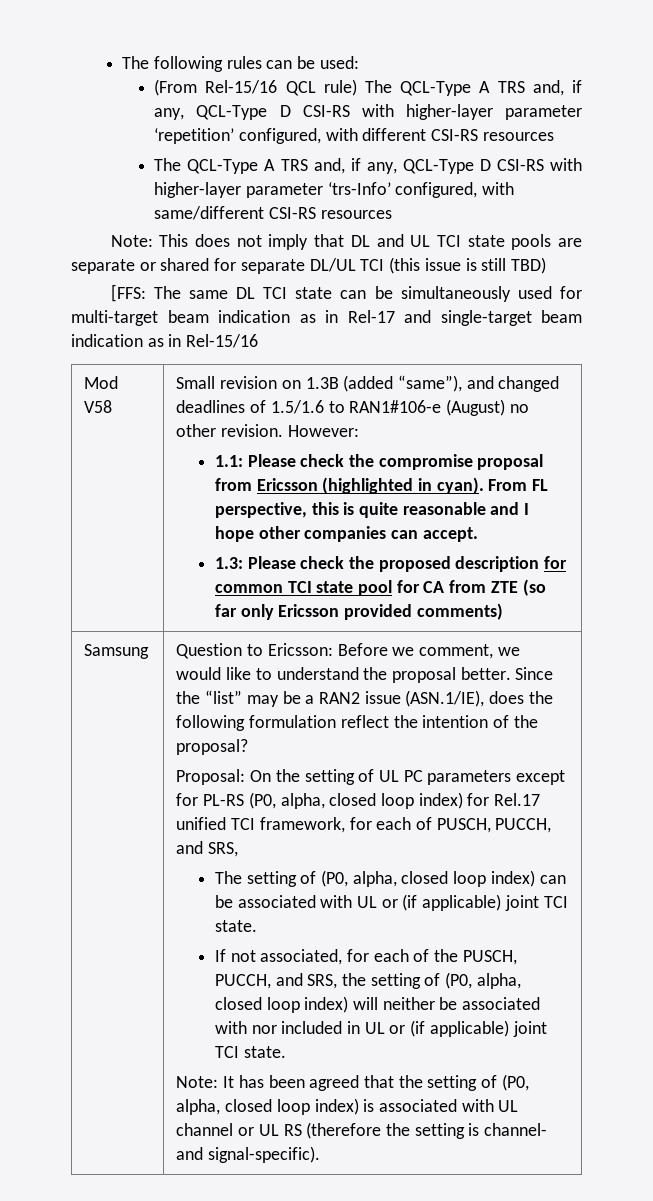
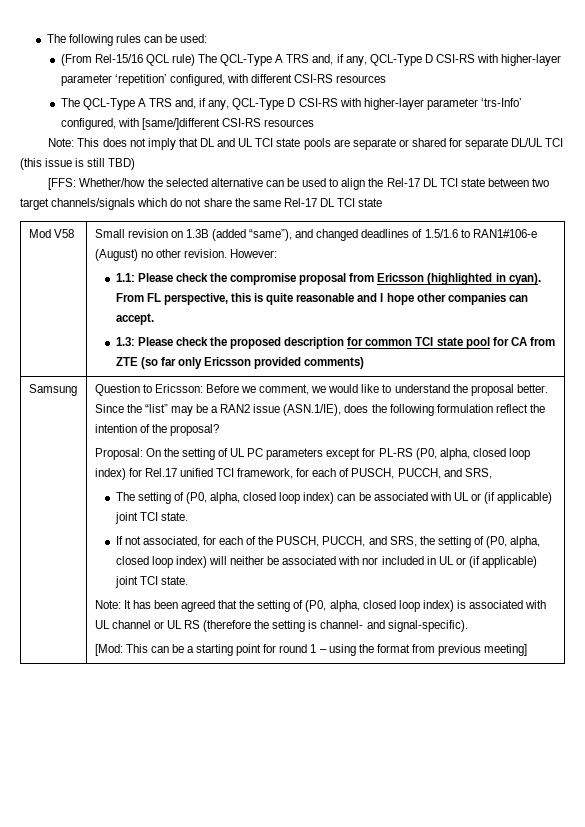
- The QCL-Type A TRS and, if any, QCL-Type D CSI-RS with higher-layer parameter ‘trs-Info’ configured, with same/different CSI-RS resources
+ The QCL-Type A TRS and, if any, QCL-Type D CSI-RS with higher-layer parameter ‘trs-Info’ configured, with [same/]different CSI-RS resources
- [FFS: The same DL TCI state can be simultaneously used for multi-target beam indication as in Rel-17 and single-target beam indication as in Rel-15/16
+ [FFS: Whether/how the selected alternative can be used to align the Rel-17 DL TCI state between two target channels/signals which do not share the same Rel-17 DL TCI state
+ [Mod: This can be a starting point for round 1 – using the format from previous meeting]

